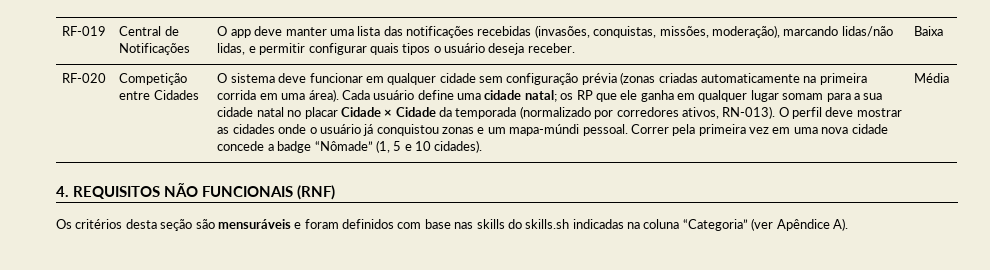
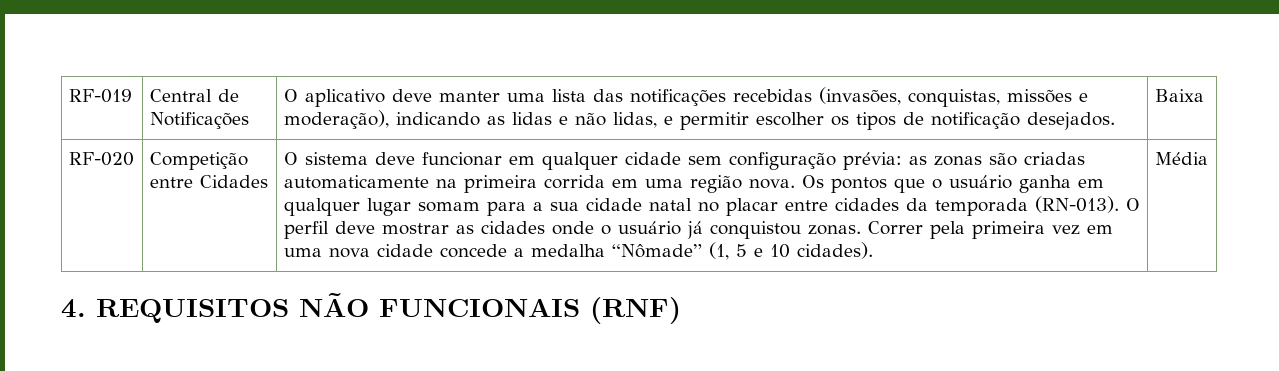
- RF-019 | Central de Notificações | O app deve manter uma lista das notificações recebidas (invasões, conquistas, missões, moderação), marcando lidas/não lidas, e permitir configurar quais tipos o usuário deseja receber. | Baixa
+ RF-019 | Central de Notificações | O aplicativo deve manter uma lista das notificações recebidas (invasões, conquistas, missões e moderação), indicando as lidas e não lidas, e permitir escolher os tipos de notificação desejados. | Baixa
- O sistema deve funcionar em qualquer cidade sem configuração prévia (zonas criadas automaticamente na primeira corrida em uma área). Cada usuário define uma cidade natal; os RP que ele ganha em qualquer lugar somam para a sua cidade natal no placar Cidade × Cidade da temporada (normalizado por corredores ativos, RN-013).
+ O sistema deve funcionar em qualquer cidade sem configuração prévia: as zonas são criadas automaticamente na primeira corrida em uma região nova. Os pontos que o usuário ganha em qualquer lugar somam para a sua cidade natal no placar entre cidades da temporada (RN-013).
- O perfil deve mostrar as cidades onde o usuário já conquistou zonas e um mapa-múndi pessoal.
+ O perfil deve mostrar as cidades onde o usuário já conquistou zonas.
- Correr pela primeira vez em uma nova cidade concede a badge “Nômade” (1, 5 e 10 cidades).
+ Correr pela primeira vez em uma nova cidade concede a medalha “Nômade” (1, 5 e 10 cidades).
- Os critérios desta seção são mensuráveis e foram definidos com base nas skills do skills.sh indicadas na coluna “Categoria” (ver Apêndice A).

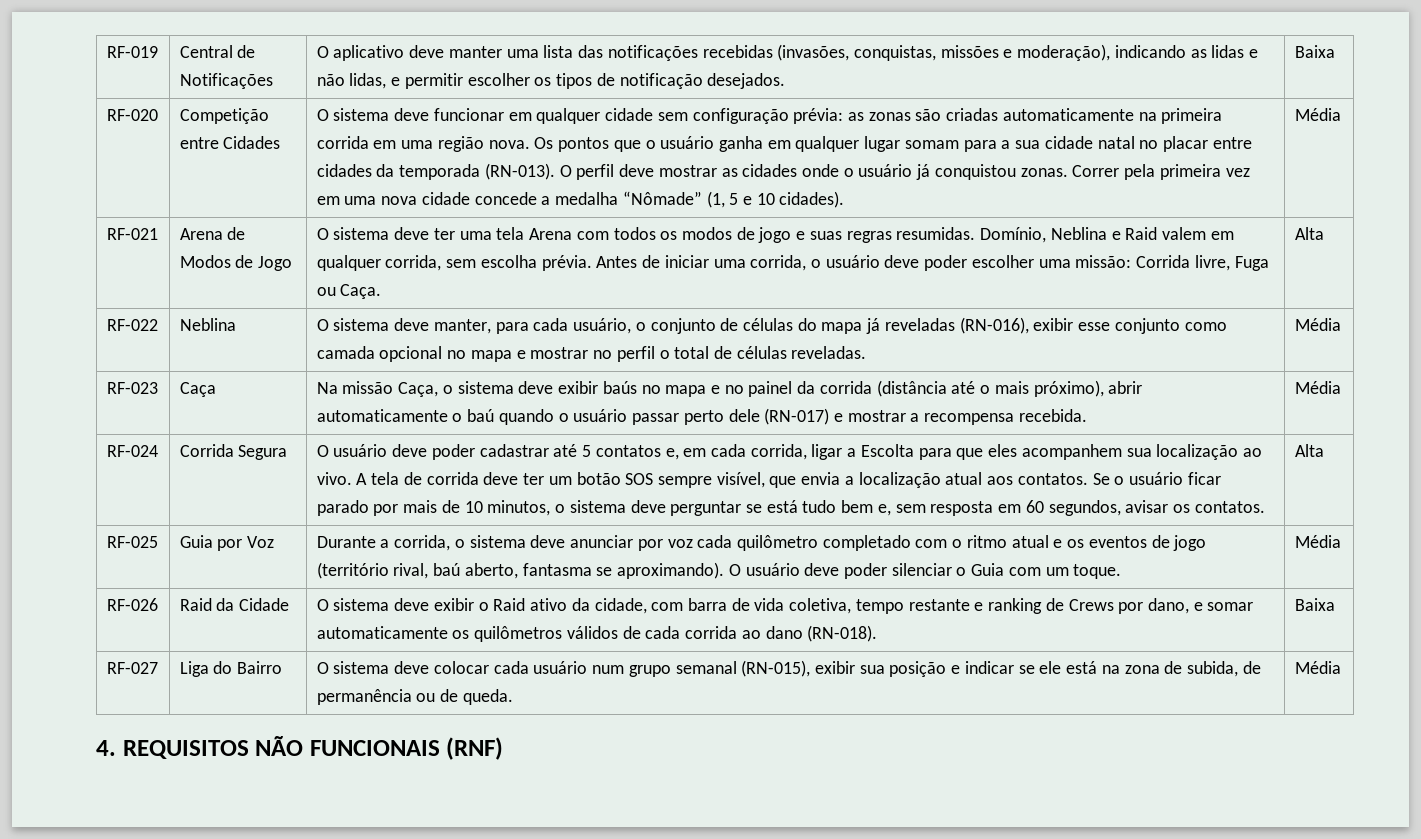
+ RF-021 | Arena de Modos de Jogo | O sistema deve ter uma tela Arena com todos os modos de jogo e suas regras resumidas. Domínio, Neblina e Raid valem em qualquer corrida, sem escolha prévia. Antes de iniciar uma corrida, o usuário deve poder escolher uma missão: Corrida livre, Fuga ou Caça. | Alta
+ RF-022 | Neblina | O sistema deve manter, para cada usuário, o conjunto de células do mapa já reveladas (RN-016), exibir esse conjunto como camada opcional no mapa e mostrar no perfil o total de células reveladas. | Média
+ RF-023 | Caça | Na missão Caça, o sistema deve exibir baús no mapa e no painel da corrida (distância até o mais próximo), abrir automaticamente o baú quando o usuário passar perto dele (RN-017) e mostrar a recompensa recebida. | Média
+ RF-024 | Corrida Segura | O usuário deve poder cadastrar até 5 contatos e, em cada corrida, ligar a Escolta para que eles acompanhem sua localização ao vivo. A tela de corrida deve ter um botão SOS sempre visível, que envia a localização atual aos contatos. Se o usuário ficar parado por mais de 10 minutos, o sistema deve perguntar se está tudo bem e, sem resposta em 60 segundos, avisar os contatos. | Alta
+ RF-025 | Guia por Voz | Durante a corrida, o sistema deve anunciar por voz cada quilômetro completado com o ritmo atual e os eventos de jogo (território rival, baú aberto, fantasma se aproximando). O usuário deve poder silenciar o Guia com um toque. | Média
+ RF-026 | Raid da Cidade | O sistema deve exibir o Raid ativo da cidade, com barra de vida coletiva, tempo restante e ranking de Crews por dano, e somar automaticamente os quilômetros válidos de cada corrida ao dano (RN-018). | Baixa
+ RF-027 | Liga do Bairro | O sistema deve colocar cada usuário num grupo semanal (RN-015), exibir sua posição e indicar se ele está na zona de subida, de permanência ou de queda. | Média

